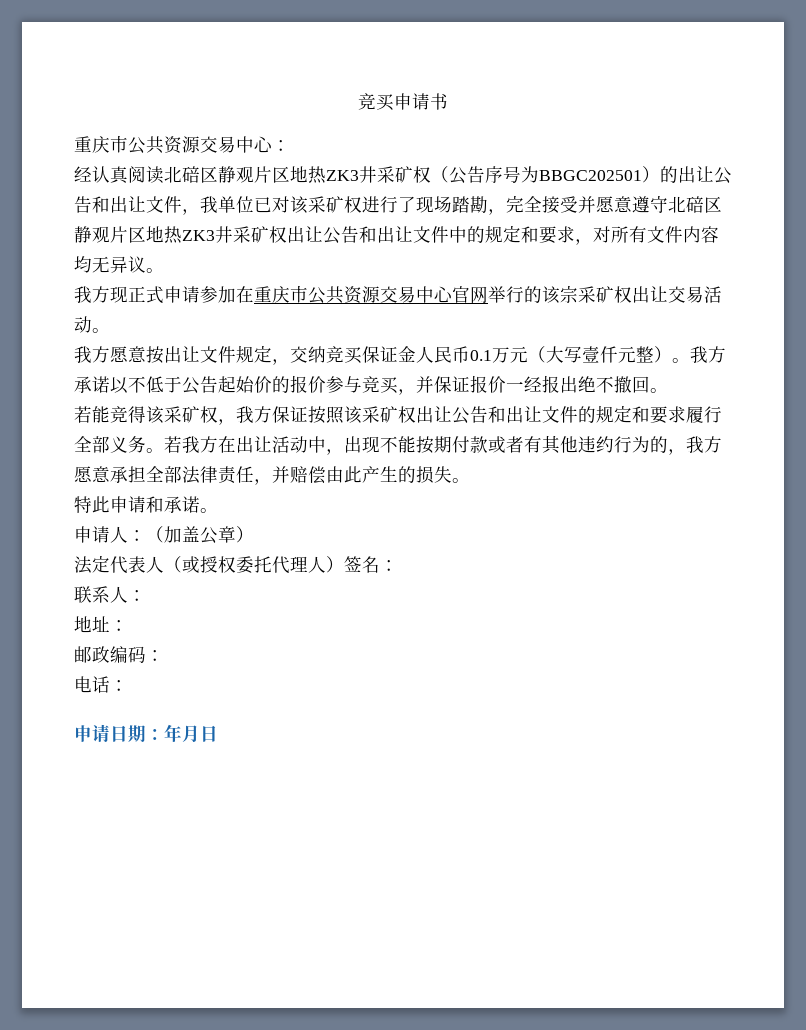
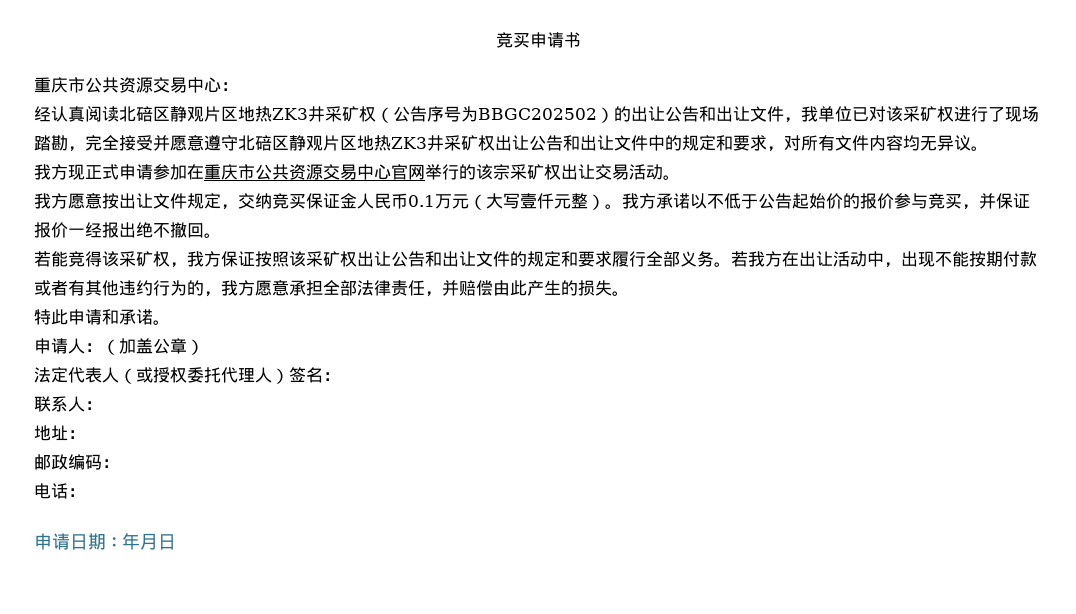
- 经认真阅读北碚区静观片区地热ZK3井采矿权（公告序号为BBGC202501）的出让公告和出让文件，我单位已对该采矿权进行了现场踏勘，完全接受并愿意遵守北碚区静观片区地热ZK3井采矿权出让公告和出让文件中的规定和要求，对所有文件内容均无异议。
+ 经认真阅读北碚区静观片区地热ZK3井采矿权（公告序号为BBGC202502）的出让公告和出让文件，我单位已对该采矿权进行了现场踏勘，完全接受并愿意遵守北碚区静观片区地热ZK3井采矿权出让公告和出让文件中的规定和要求，对所有文件内容均无异议。

